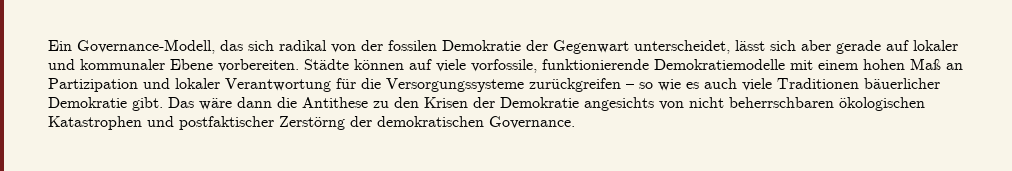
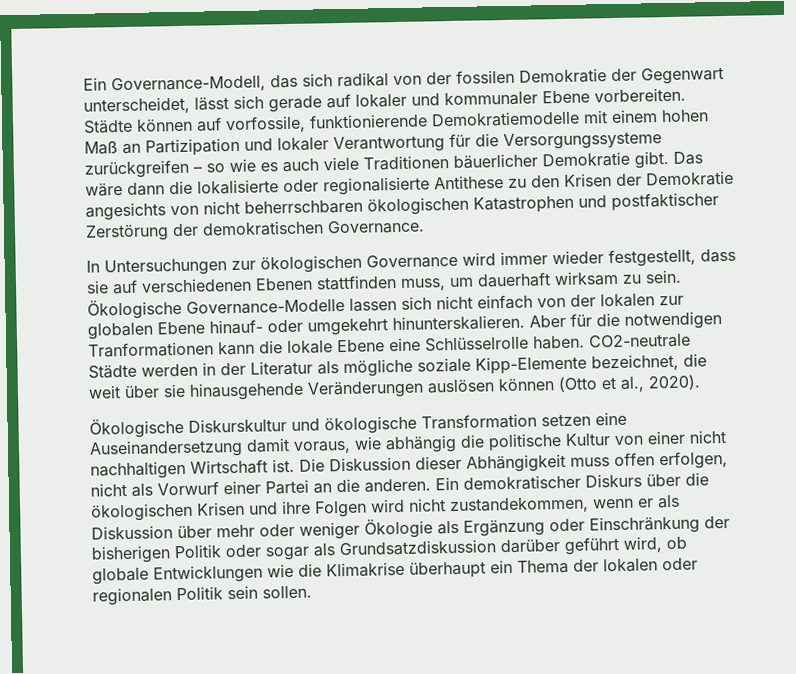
- Ein Governance-Modell, das sich radikal von der fossilen Demokratie der Gegenwart unterscheidet, lässt sich aber gerade auf lokaler und kommunaler Ebene vorbereiten.
+ Ein Governance-Modell, das sich radikal von der fossilen Demokratie der Gegenwart unterscheidet, lässt sich gerade auf lokaler und kommunaler Ebene vorbereiten.
- Städte können auf viele vorfossile, funktionierende Demokratiemodelle mit einem hohen Maß an Partizipation und lokaler Verantwortung für die Versorgungssysteme zurückgreifen – so wie es auch viele Traditionen bäuerlicher Demokratie gibt.
+ Städte können auf vorfossile, funktionierende Demokratiemodelle mit einem hohen Maß an Partizipation und lokaler Verantwortung für die Versorgungssysteme zurückgreifen – so wie es auch viele Traditionen bäuerlicher Demokratie gibt.
- Das wäre dann die Antithese zu den Krisen der Demokratie angesichts von nicht beherrschbaren ökologischen Katastrophen und postfaktischer Zerstörng der demokratischen Governance.
+ Das wäre dann die lokalisierte oder regionalisierte Antithese zu den Krisen der Demokratie angesichts von nicht beherrschbaren ökologischen Katastrophen und postfaktischer Zerstörung der demokratischen Governance.
+ In Untersuchungen zur ökologischen Governance wird immer wieder festgestellt, dass sie auf verschiedenen Ebenen stattfinden muss, um dauerhaft wirksam zu sein. Ökologische Governance-Modelle lassen sich nicht einfach von der lokalen zur globalen Ebene hinauf- oder umgekehrt hinunterskalieren. Aber für die notwendigen Tranformationen kann die lokale Ebene eine Schlüsselrolle haben. CO2-neutrale Städte werden in der Literatur als mögliche soziale Kipp-Elemente bezeichnet, die weit über sie hinausgehende Veränderungen auslösen können (Otto et al., 2020).
+ Ökologische Diskurskultur und ökologische Transformation setzen eine Auseinandersetzung damit voraus, wie abhängig die politische Kultur von einer nicht nachhaltigen Wirtschaft ist. Die Diskussion dieser Abhängigkeit muss offen erfolgen, nicht als Vorwurf einer Partei an die anderen. Ein demokratischer Diskurs über die ökologischen Krisen und ihre Folgen wird nicht zustandekommen, wenn er als Diskussion über mehr oder weniger Ökologie als Ergänzung oder Einschränkung der bisherigen Politik oder sogar als Grundsatzdiskussion darüber geführt wird, ob globale Entwicklungen wie die Klimakrise überhaupt ein Thema der lokalen oder regionalen Politik sein sollen.

